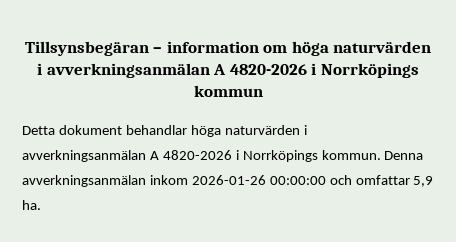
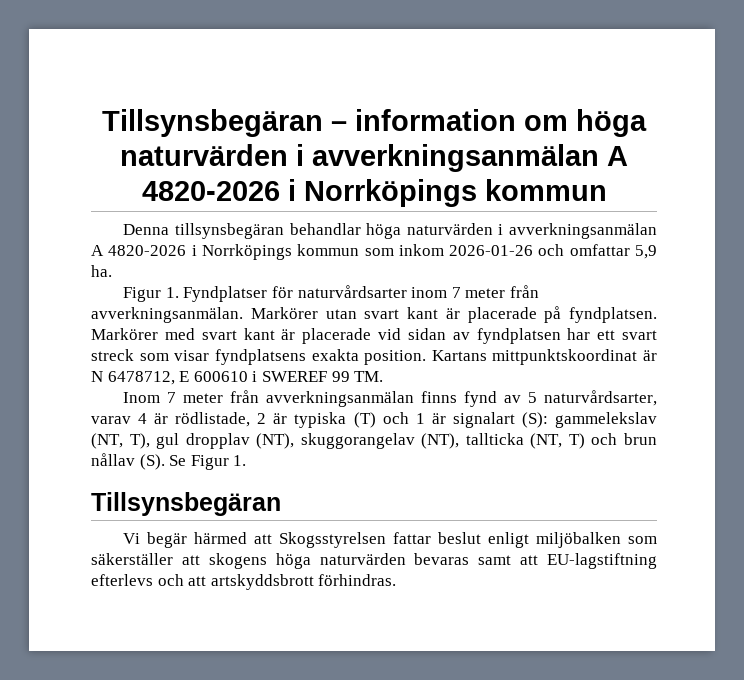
- Detta dokument behandlar höga naturvärden i avverkningsanmälan A 4820-2026 i Norrköpings kommun. Denna avverkningsanmälan inkom 2026-01-26 00:00:00 och omfattar 5,9 ha.
+ Denna tillsynsbegäran behandlar höga naturvärden i avverkningsanmälan A 4820-2026 i Norrköpings kommun som inkom 2026-01-26 och omfattar 5,9 ha.
+ Figur 1. Fyndplatser för naturvårdsarter inom 7 meter från avverkningsanmälan. Markörer utan svart kant är placerade på fyndplatsen. Markörer med svart kant är placerade vid sidan av fyndplatsen har ett svart streck som visar fyndplatsens exakta position. Kartans mittpunktskoordinat är N 6478712, E 600610 i SWEREF 99 TM.
+ Inom 7 meter från avverkningsanmälan finns fynd av 5 naturvårdsarter, varav 4 är rödlistade, 2 är typiska (T) och 1 är signalart (S): gammelekslav (NT, T), gul dropplav (NT), skuggorangelav (NT), tallticka (NT, T) och brun nållav (S). Se Figur 1.
+ Tillsynsbegäran
+ Vi begär härmed att Skogsstyrelsen fattar beslut enligt miljöbalken som säkerställer att skogens höga naturvärden bevaras samt att EU-lagstiftning efterlevs och att artskyddsbrott förhindras.

